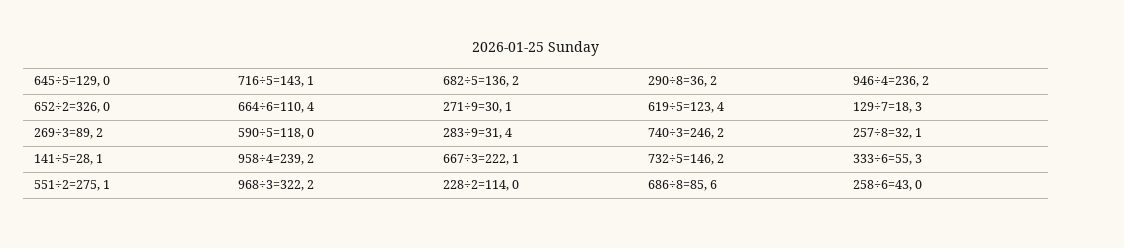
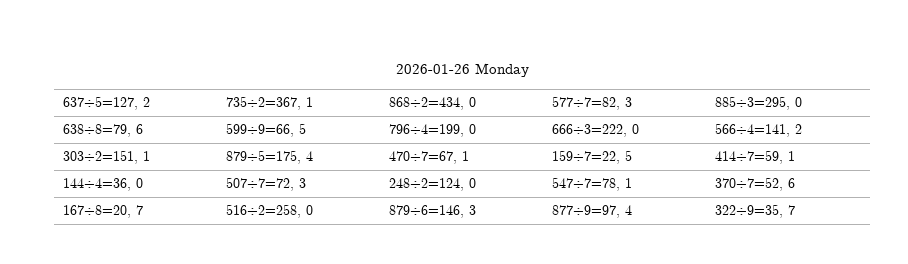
- 2026-01-25 Sunday
- 645÷5=129, 0 | 716÷5=143, 1 | 682÷5=136, 2 | 290÷8=36, 2 | 946÷4=236, 2
- 652÷2=326, 0 | 664÷6=110, 4 | 271÷9=30, 1 | 619÷5=123, 4 | 129÷7=18, 3
- 269÷3=89, 2 | 590÷5=118, 0 | 283÷9=31, 4 | 740÷3=246, 2 | 257÷8=32, 1
- 141÷5=28, 1 | 958÷4=239, 2 | 667÷3=222, 1 | 732÷5=146, 2 | 333÷6=55, 3
- 551÷2=275, 1 | 968÷3=322, 2 | 228÷2=114, 0 | 686÷8=85, 6 | 258÷6=43, 0
+ 2026-01-26 Monday
+ 637÷5=127, 2 | 735÷2=367, 1 | 868÷2=434, 0 | 577÷7=82, 3 | 885÷3=295, 0
+ 638÷8=79, 6 | 599÷9=66, 5 | 796÷4=199, 0 | 666÷3=222, 0 | 566÷4=141, 2
+ 303÷2=151, 1 | 879÷5=175, 4 | 470÷7=67, 1 | 159÷7=22, 5 | 414÷7=59, 1
+ 144÷4=36, 0 | 507÷7=72, 3 | 248÷2=124, 0 | 547÷7=78, 1 | 370÷7=52, 6
+ 167÷8=20, 7 | 516÷2=258, 0 | 879÷6=146, 3 | 877÷9=97, 4 | 322÷9=35, 7

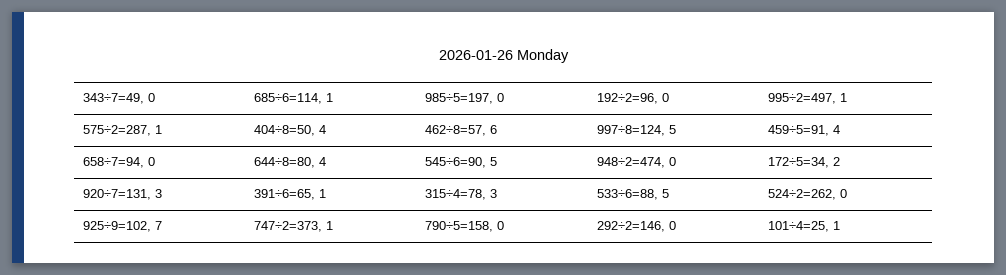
- 637÷5=127, 2 | 735÷2=367, 1 | 868÷2=434, 0 | 577÷7=82, 3 | 885÷3=295, 0
- 638÷8=79, 6 | 599÷9=66, 5 | 796÷4=199, 0 | 666÷3=222, 0 | 566÷4=141, 2
- 303÷2=151, 1 | 879÷5=175, 4 | 470÷7=67, 1 | 159÷7=22, 5 | 414÷7=59, 1
- 144÷4=36, 0 | 507÷7=72, 3 | 248÷2=124, 0 | 547÷7=78, 1 | 370÷7=52, 6
- 167÷8=20, 7 | 516÷2=258, 0 | 879÷6=146, 3 | 877÷9=97, 4 | 322÷9=35, 7
+ 343÷7=49, 0 | 685÷6=114, 1 | 985÷5=197, 0 | 192÷2=96, 0 | 995÷2=497, 1
+ 575÷2=287, 1 | 404÷8=50, 4 | 462÷8=57, 6 | 997÷8=124, 5 | 459÷5=91, 4
+ 658÷7=94, 0 | 644÷8=80, 4 | 545÷6=90, 5 | 948÷2=474, 0 | 172÷5=34, 2
+ 920÷7=131, 3 | 391÷6=65, 1 | 315÷4=78, 3 | 533÷6=88, 5 | 524÷2=262, 0
+ 925÷9=102, 7 | 747÷2=373, 1 | 790÷5=158, 0 | 292÷2=146, 0 | 101÷4=25, 1

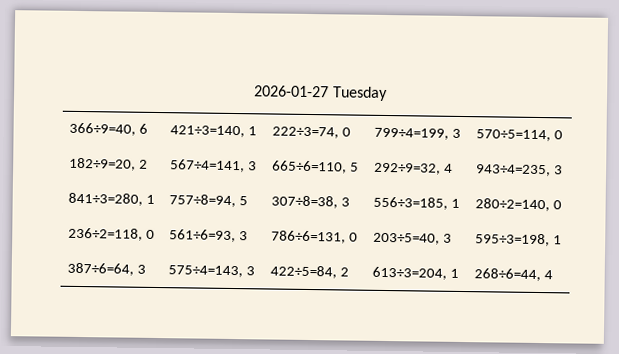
- 2026-01-26 Monday
- 343÷7=49, 0 | 685÷6=114, 1 | 985÷5=197, 0 | 192÷2=96, 0 | 995÷2=497, 1
- 575÷2=287, 1 | 404÷8=50, 4 | 462÷8=57, 6 | 997÷8=124, 5 | 459÷5=91, 4
- 658÷7=94, 0 | 644÷8=80, 4 | 545÷6=90, 5 | 948÷2=474, 0 | 172÷5=34, 2
- 920÷7=131, 3 | 391÷6=65, 1 | 315÷4=78, 3 | 533÷6=88, 5 | 524÷2=262, 0
- 925÷9=102, 7 | 747÷2=373, 1 | 790÷5=158, 0 | 292÷2=146, 0 | 101÷4=25, 1
+ 2026-01-27 Tuesday
+ 366÷9=40, 6 | 421÷3=140, 1 | 222÷3=74, 0 | 799÷4=199, 3 | 570÷5=114, 0
+ 182÷9=20, 2 | 567÷4=141, 3 | 665÷6=110, 5 | 292÷9=32, 4 | 943÷4=235, 3
+ 841÷3=280, 1 | 757÷8=94, 5 | 307÷8=38, 3 | 556÷3=185, 1 | 280÷2=140, 0
+ 236÷2=118, 0 | 561÷6=93, 3 | 786÷6=131, 0 | 203÷5=40, 3 | 595÷3=198, 1
+ 387÷6=64, 3 | 575÷4=143, 3 | 422÷5=84, 2 | 613÷3=204, 1 | 268÷6=44, 4

